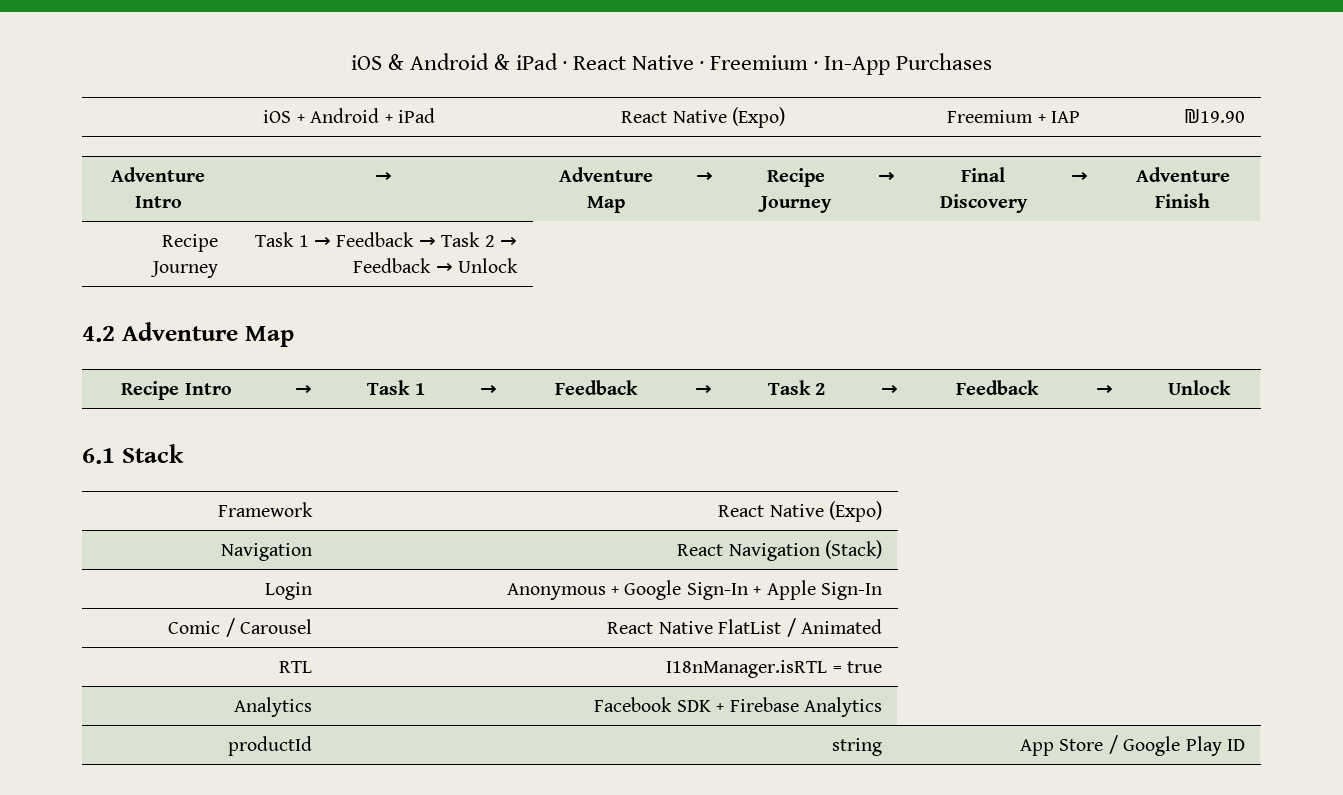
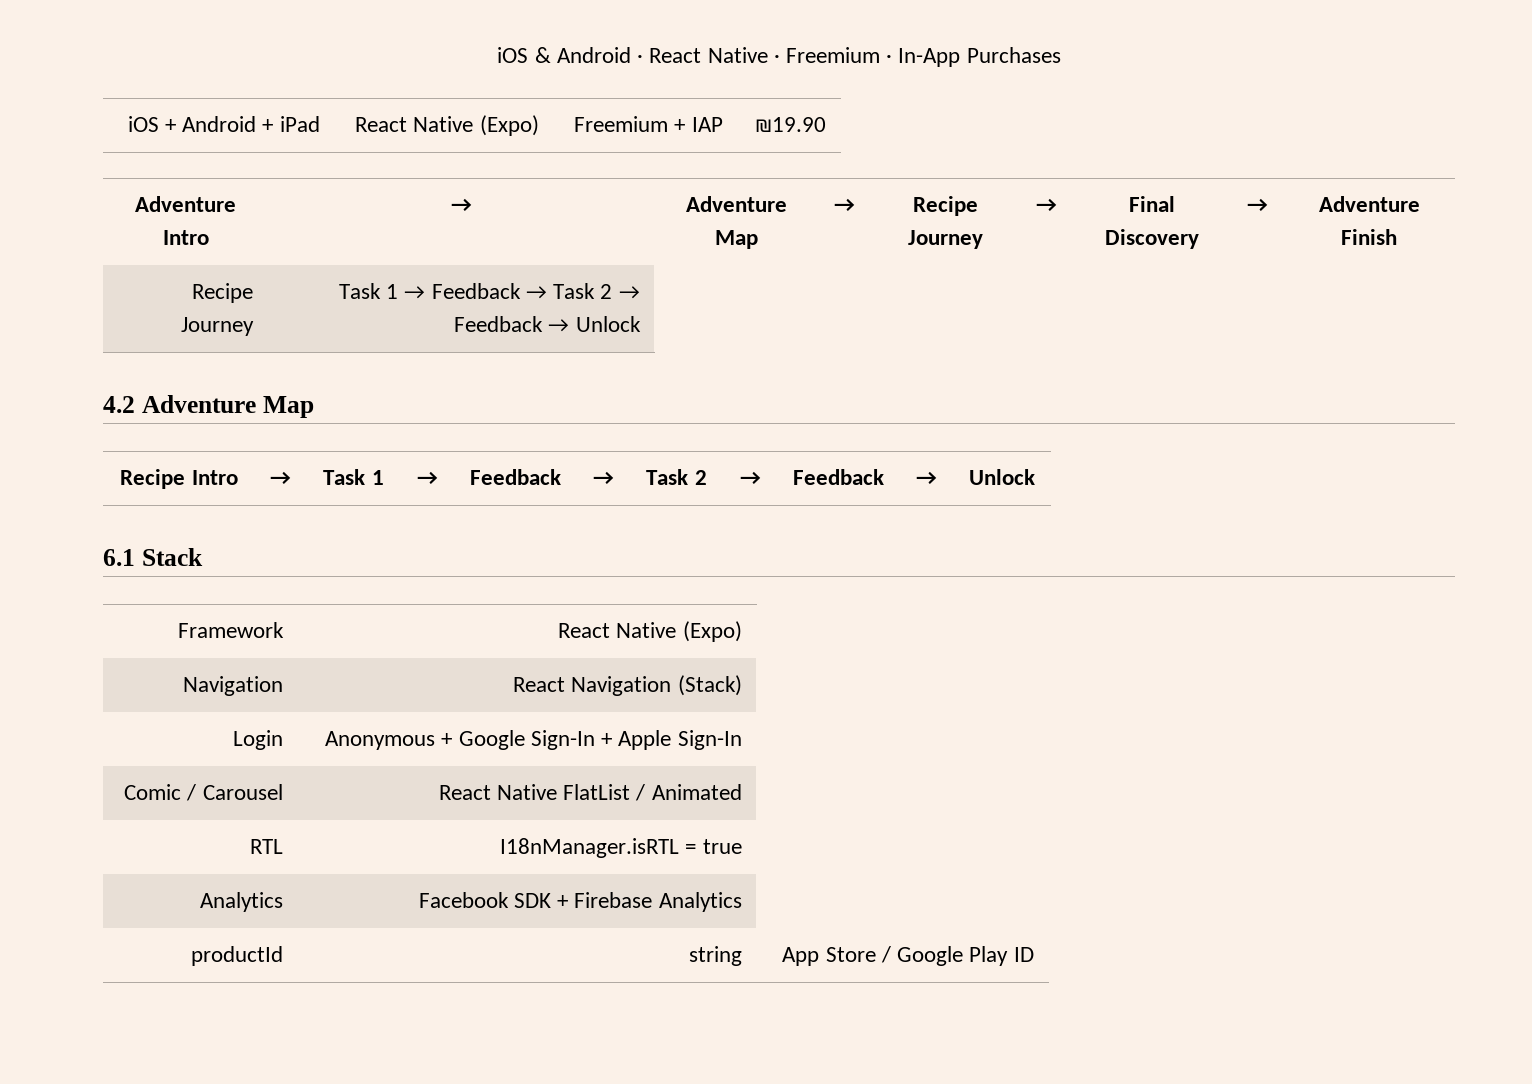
- iOS & Android & iPad · React Native · Freemium · In-App Purchases
+ iOS & Android · React Native · Freemium · In-App Purchases

